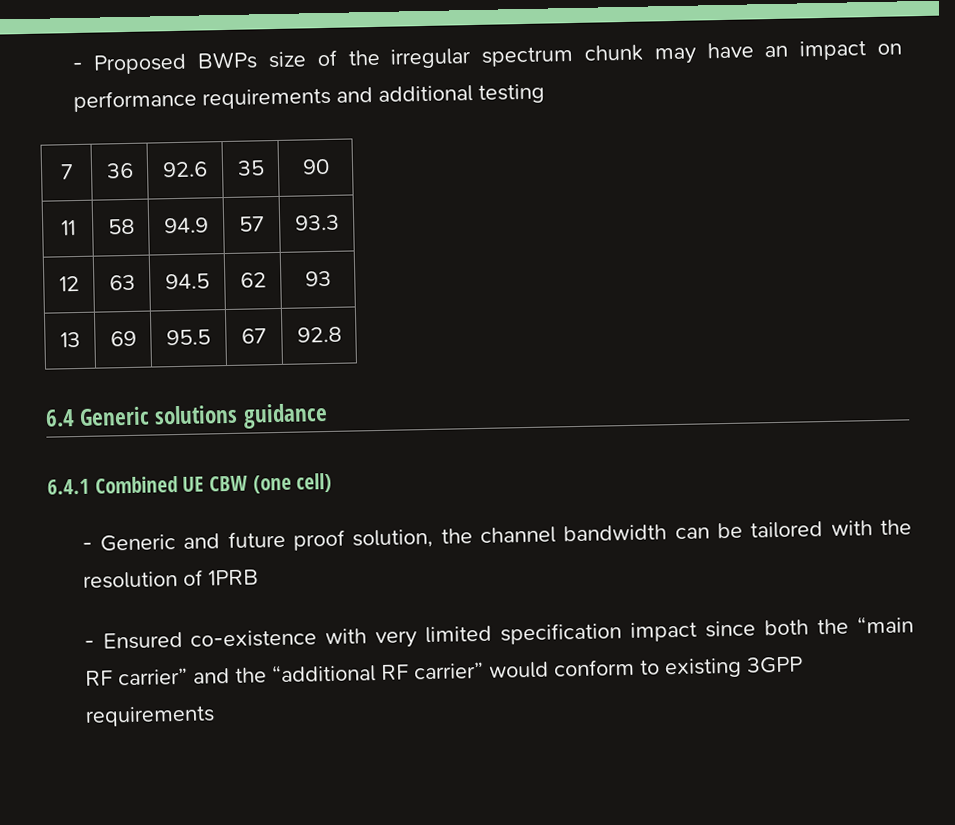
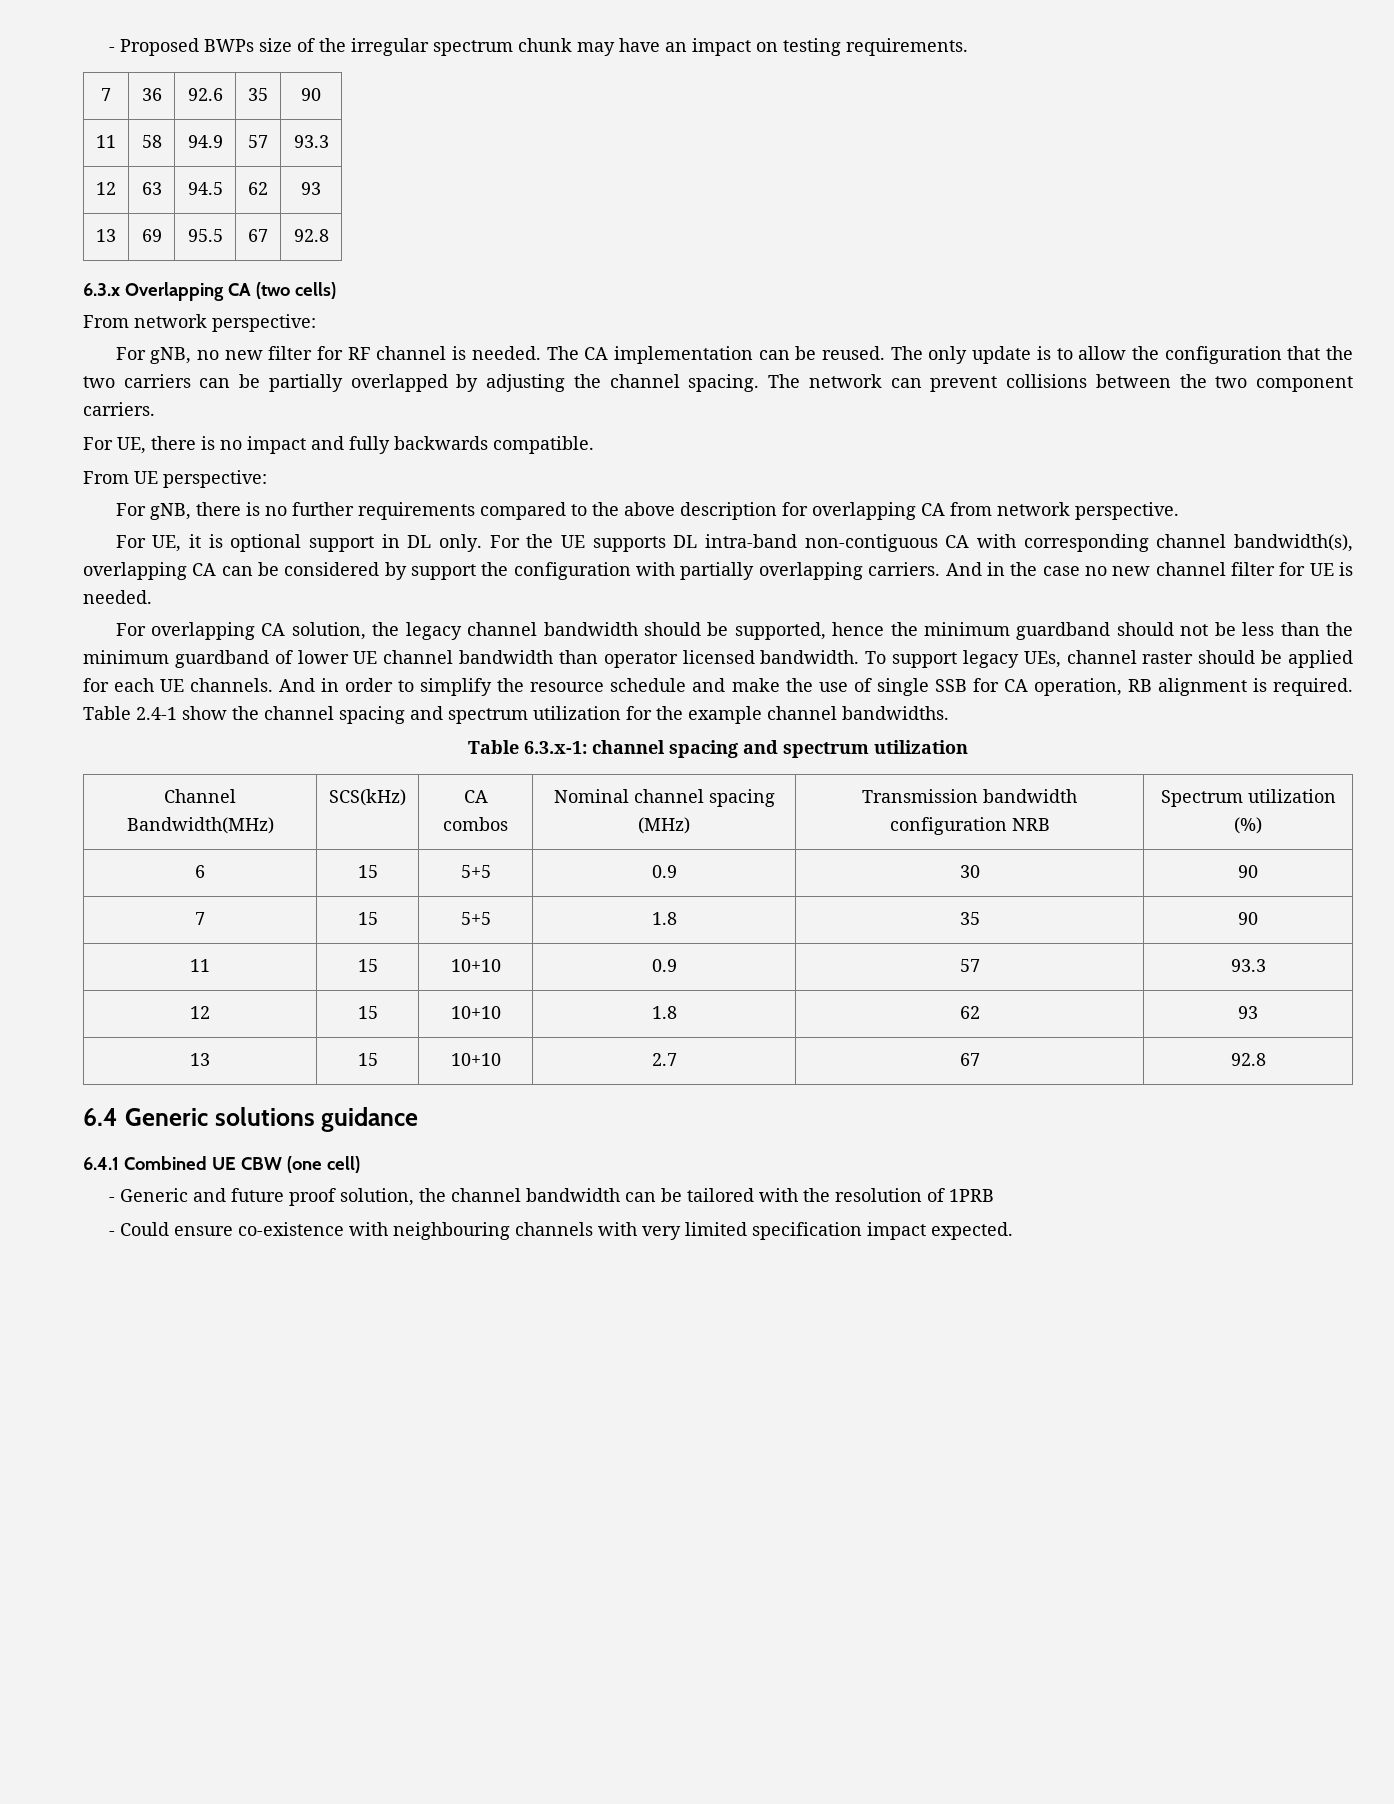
- - Proposed BWPs size of the irregular spectrum chunk may have an impact on performance requirements and additional testing
+ - Proposed BWPs size of the irregular spectrum chunk may have an impact on testing requirements.
+ 6.3.x Overlapping CA (two cells)
+ From network perspective:
+ For gNB, no new filter for RF channel is needed. The CA implementation can be reused. The only update is to allow the configuration that the two carriers can be partially overlapped by adjusting the channel spacing. The network can prevent collisions between the two component carriers.
+ For UE, there is no impact and fully backwards compatible.
+ From UE perspective:
+ For gNB, there is no further requirements compared to the above description for overlapping CA from network perspective.
+ For UE, it is optional support in DL only. For the UE supports DL intra-band non-contiguous CA with corresponding channel bandwidth(s), overlapping CA can be considered by support the configuration with partially overlapping carriers. And in the case no new channel filter for UE is needed.
+ For overlapping CA solution, the legacy channel bandwidth should be supported, hence the minimum guardband should not be less than the minimum guardband of lower UE channel bandwidth than operator licensed bandwidth. To support legacy UEs, channel raster should be applied for each UE channels. And in order to simplify the resource schedule and make the use of single SSB for CA operation, RB alignment is required. Table 2.4-1 show the channel spacing and spectrum utilization for the example channel bandwidths.
+ Table 6.3.x-1: channel spacing and spectrum utilization
+ Channel Bandwidth(MHz) | SCS(kHz) | CA combos | Nominal channel spacing (MHz) | Transmission bandwidth configuration NRB | Spectrum utilization (%)
+ 6 | 15 | 5+5 | 0.9 | 30 | 90
+ 7 | 15 | 5+5 | 1.8 | 35 | 90
+ 11 | 15 | 10+10 | 0.9 | 57 | 93.3
+ 12 | 15 | 10+10 | 1.8 | 62 | 93
+ 13 | 15 | 10+10 | 2.7 | 67 | 92.8
- - Ensured co-existence with very limited specification impact since both the “main RF carrier” and the “additional RF carrier” would conform to existing 3GPP requirements
+ - Could ensure co-existence with neighbouring channels with very limited specification impact expected.

